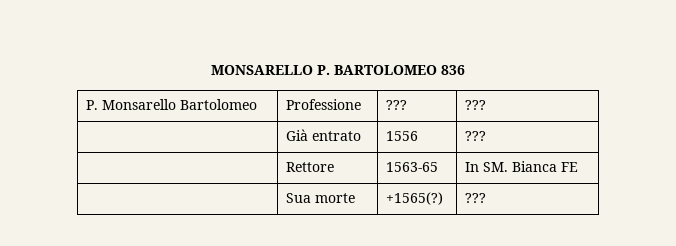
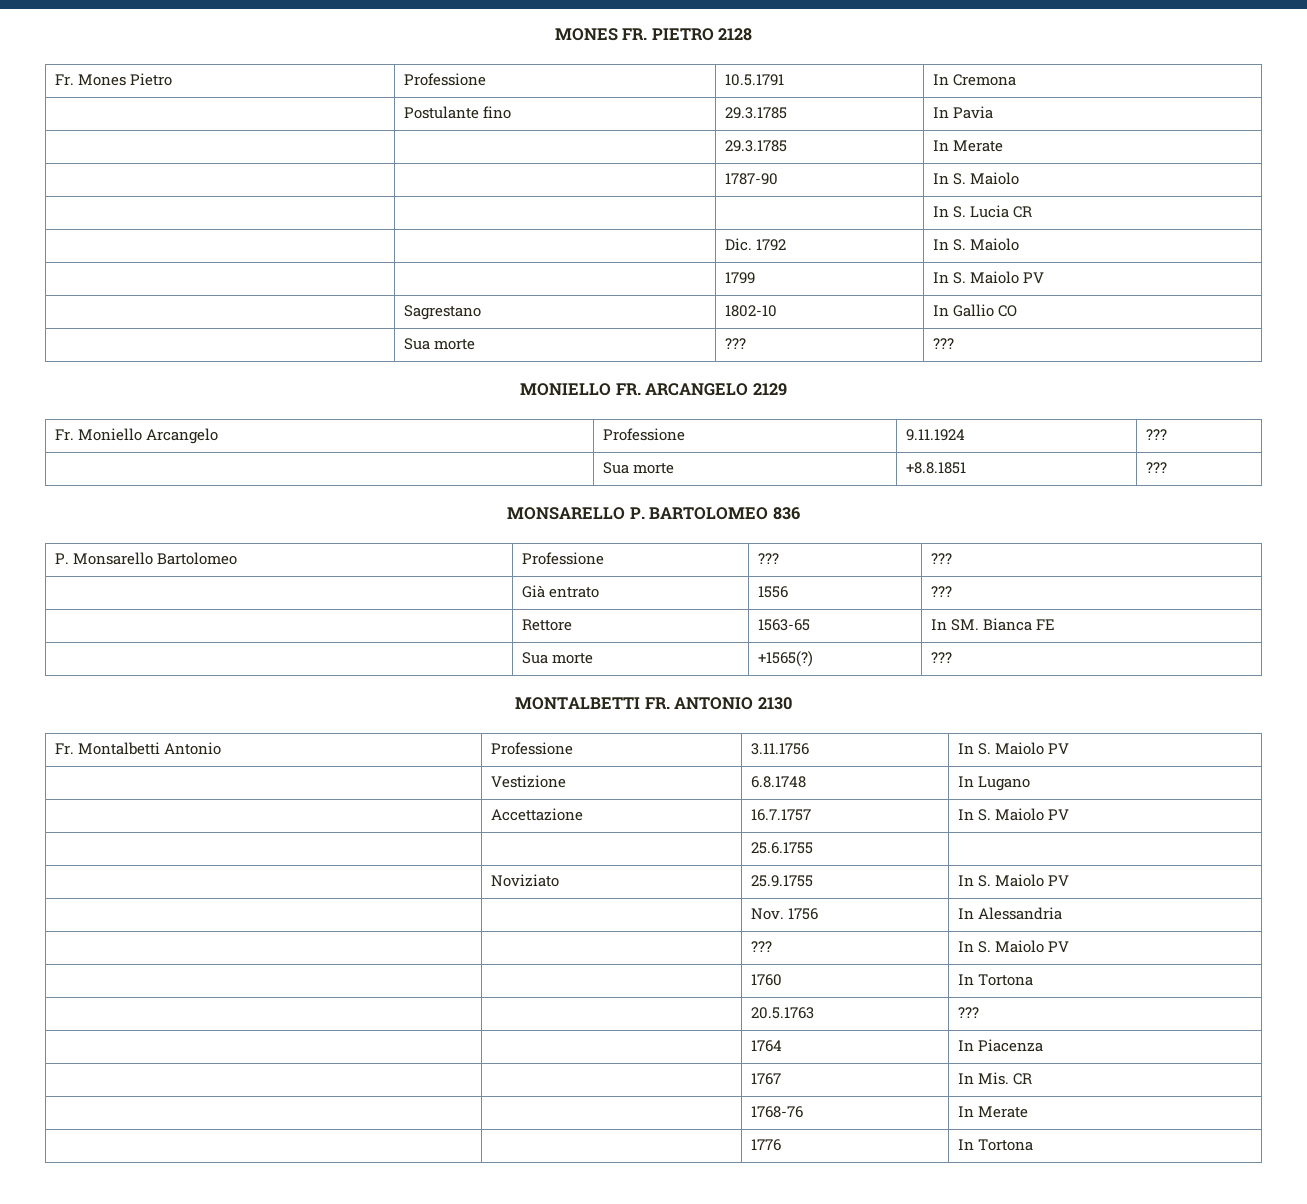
+ MONES FR. PIETRO 2128
+ Fr. Mones Pietro | Professione | 10.5.1791 | In Cremona
+ | Postulante fino | 29.3.1785 | In Pavia
+ | | 29.3.1785 | In Merate
+ | | 1787-90 | In S. Maiolo
+ | | | In S. Lucia CR
+ | | Dic. 1792 | In S. Maiolo
+ | | 1799 | In S. Maiolo PV
+ | Sagrestano | 1802-10 | In Gallio CO
+ | Sua morte | ??? | ???
+ MONIELLO FR. ARCANGELO 2129
+ Fr. Moniello Arcangelo | Professione | 9.11.1924 | ???
+ | Sua morte | +8.8.1851 | ???
+ MONTALBETTI FR. ANTONIO 2130
+ Fr. Montalbetti Antonio | Professione | 3.11.1756 | In S. Maiolo PV
+ | Vestizione | 6.8.1748 | In Lugano
+ | Accettazione | 16.7.1757 | In S. Maiolo PV
+ | | 25.6.1755 |
+ | Noviziato | 25.9.1755 | In S. Maiolo PV
+ | | Nov. 1756 | In Alessandria
+ | | ??? | In S. Maiolo PV
+ | | 1760 | In Tortona
+ | | 20.5.1763 | ???
+ | | 1764 | In Piacenza
+ | | 1767 | In Mis. CR
+ | | 1768-76 | In Merate
+ | | 1776 | In Tortona

